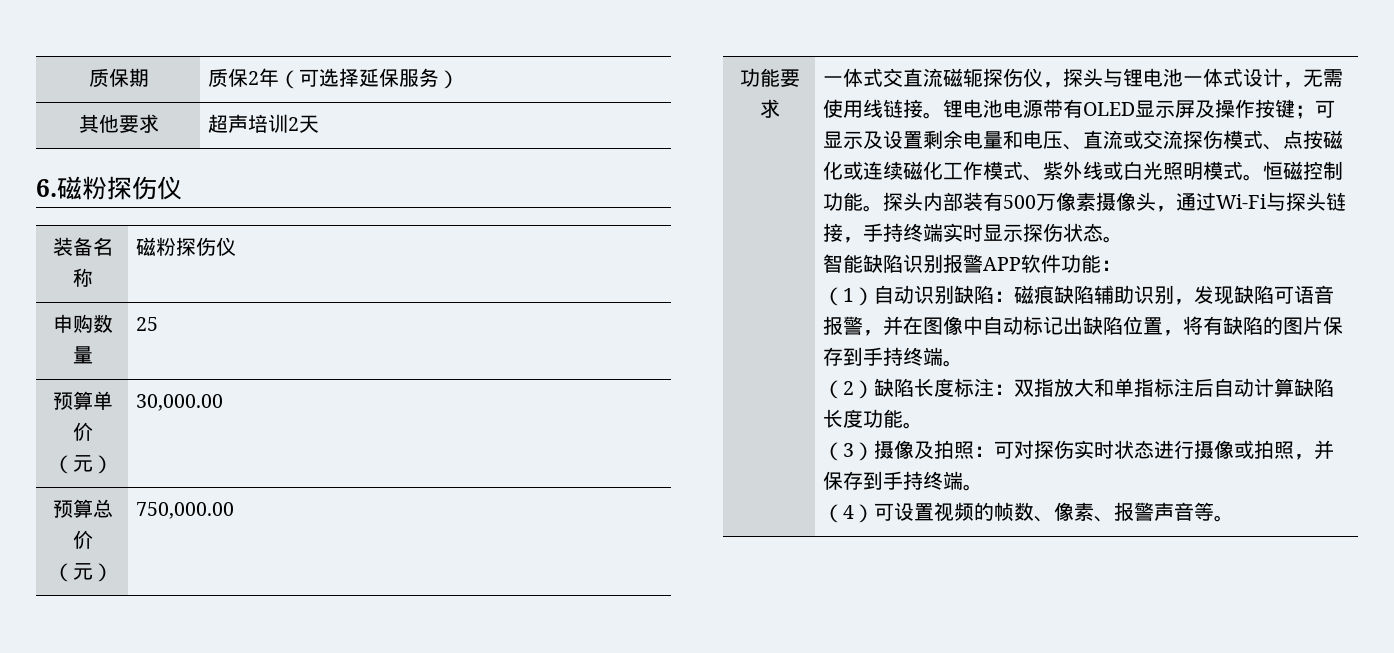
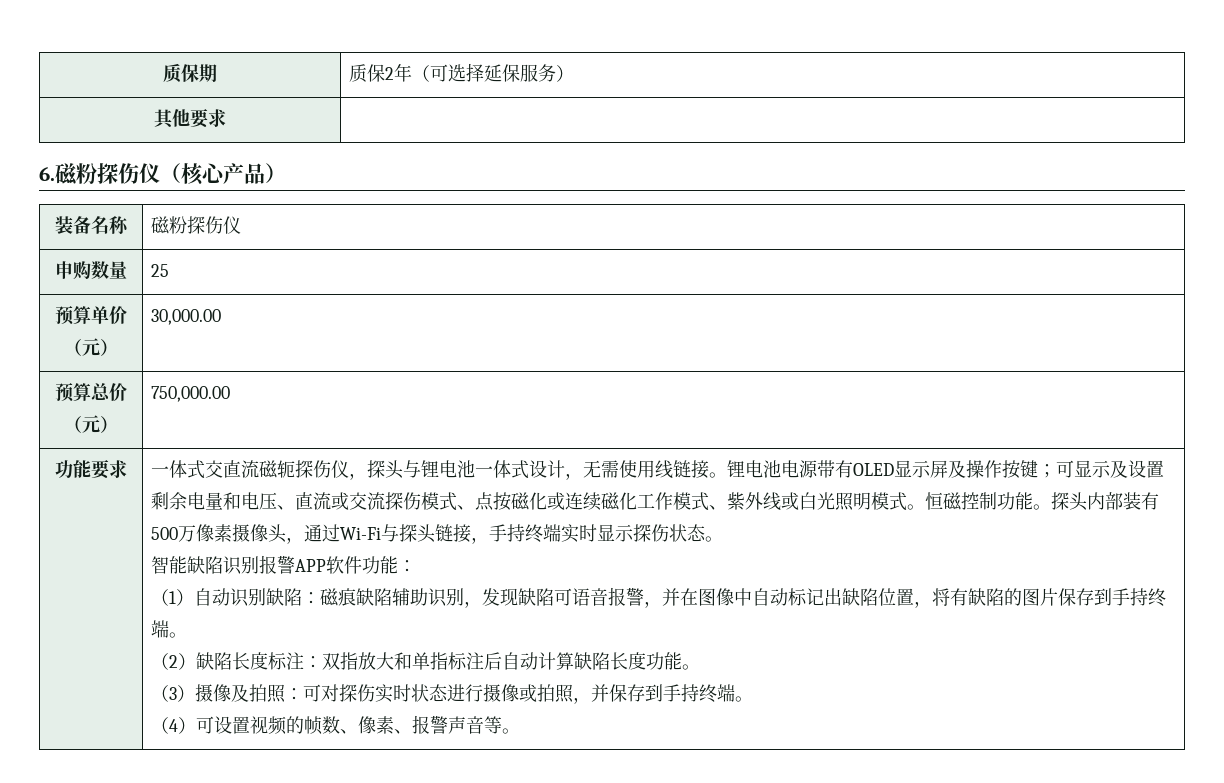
- 其他要求 | 超声培训2天
+ 其他要求 |
- 6.磁粉探伤仪
+ 6.磁粉探伤仪（核心产品）

